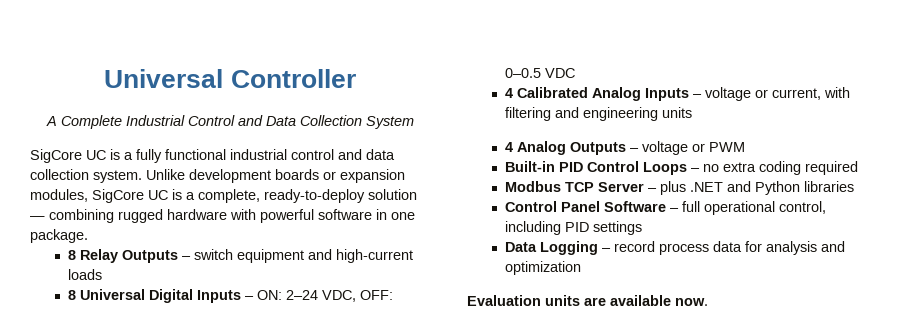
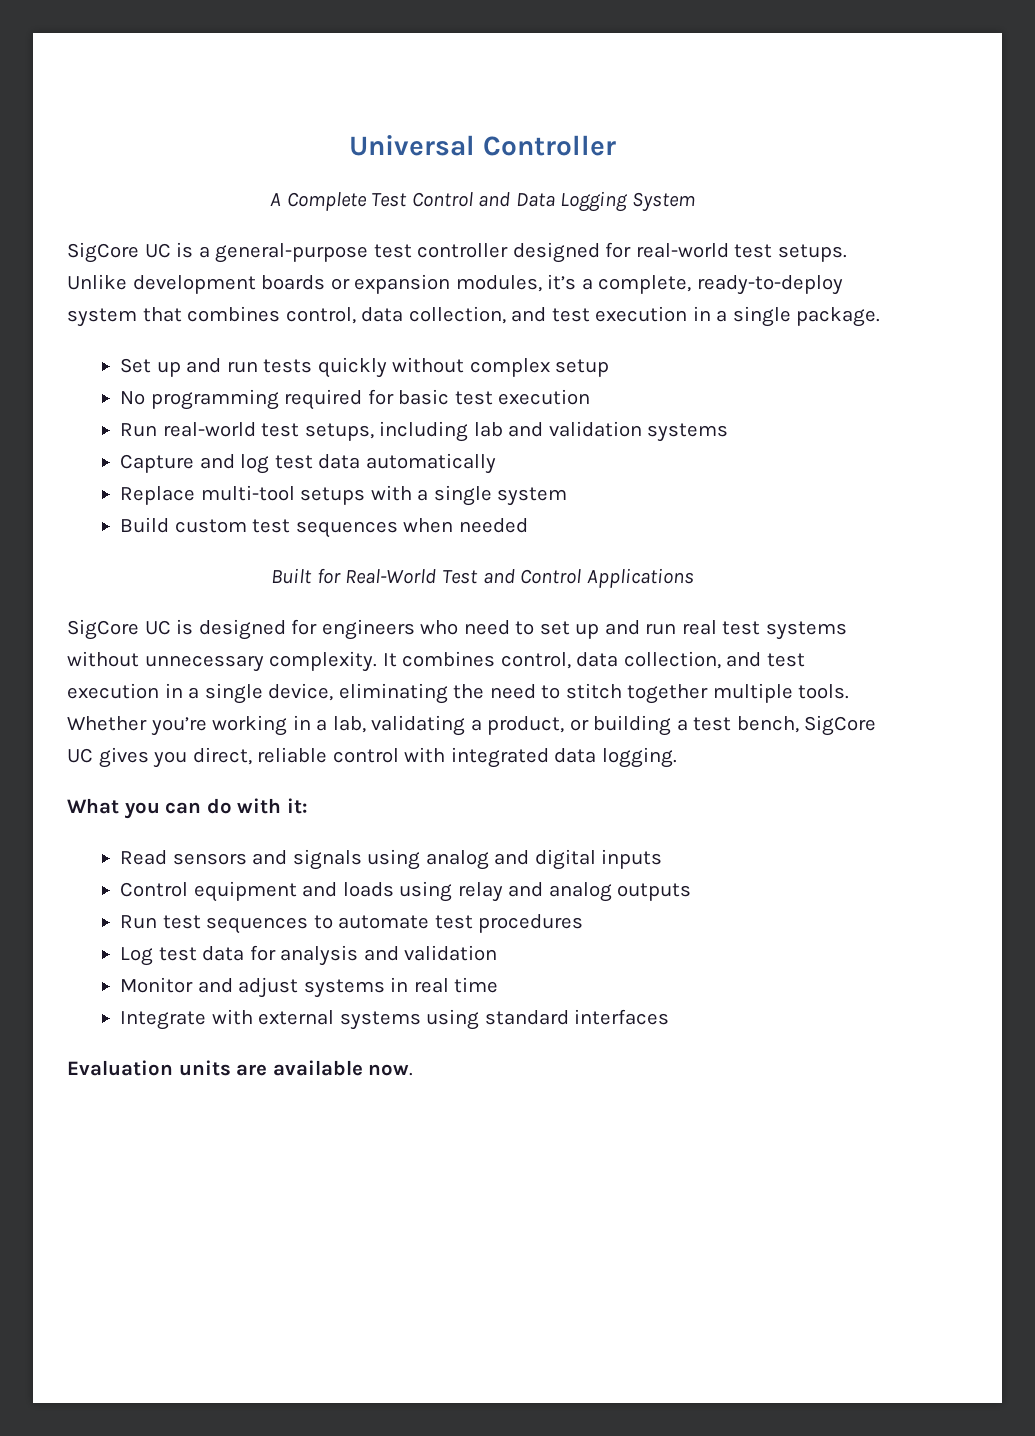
- A Complete Industrial Control and Data Collection System
+ A Complete Test Control and Data Logging System
- SigCore UC is a fully functional industrial control and data collection system.
+ SigCore UC is a general-purpose test controller designed for real-world test setups.
- Unlike development boards or expansion modules, SigCore UC is a complete, ready-to-deploy solution — combining rugged hardware with powerful software in one package.
- 8 Relay Outputs – switch equipment and high-current loads
- 8 Universal Digital Inputs – ON: 2–24 VDC, OFF: 0–0.5 VDC
- 4 Calibrated Analog Inputs – voltage or current, with filtering and engineering units
- 4 Analog Outputs – voltage or PWM
- Built-in PID Control Loops – no extra coding required
- Modbus TCP Server – plus .NET and Python libraries
- Control Panel Software – full operational control, including PID settings
- Data Logging – record process data for analysis and optimization
+ Unlike development boards or expansion modules, it’s a complete, ready-to-deploy system that combines control, data collection, and test execution in a single package.
+ Set up and run tests quickly without complex setup
+ No programming required for basic test execution
+ Run real-world test setups, including lab and validation systems
+ Capture and log test data automatically
+ Replace multi-tool setups with a single system
+ Build custom test sequences when needed
+ Built for Real-World Test and Control Applications
+ SigCore UC is designed for engineers who need to set up and run real test systems without unnecessary complexity. It combines control, data collection, and test execution in a single device, eliminating the need to stitch together multiple tools. Whether you’re working in a lab, validating a product, or building a test bench, SigCore UC gives you direct, reliable control with integrated data logging.
+ What you can do with it:
+ Read sensors and signals using analog and digital inputs
+ Control equipment and loads using relay and analog outputs
+ Run test sequences to automate test procedures
+ Log test data for analysis and validation
+ Monitor and adjust systems in real time
+ Integrate with external systems using standard interfaces

